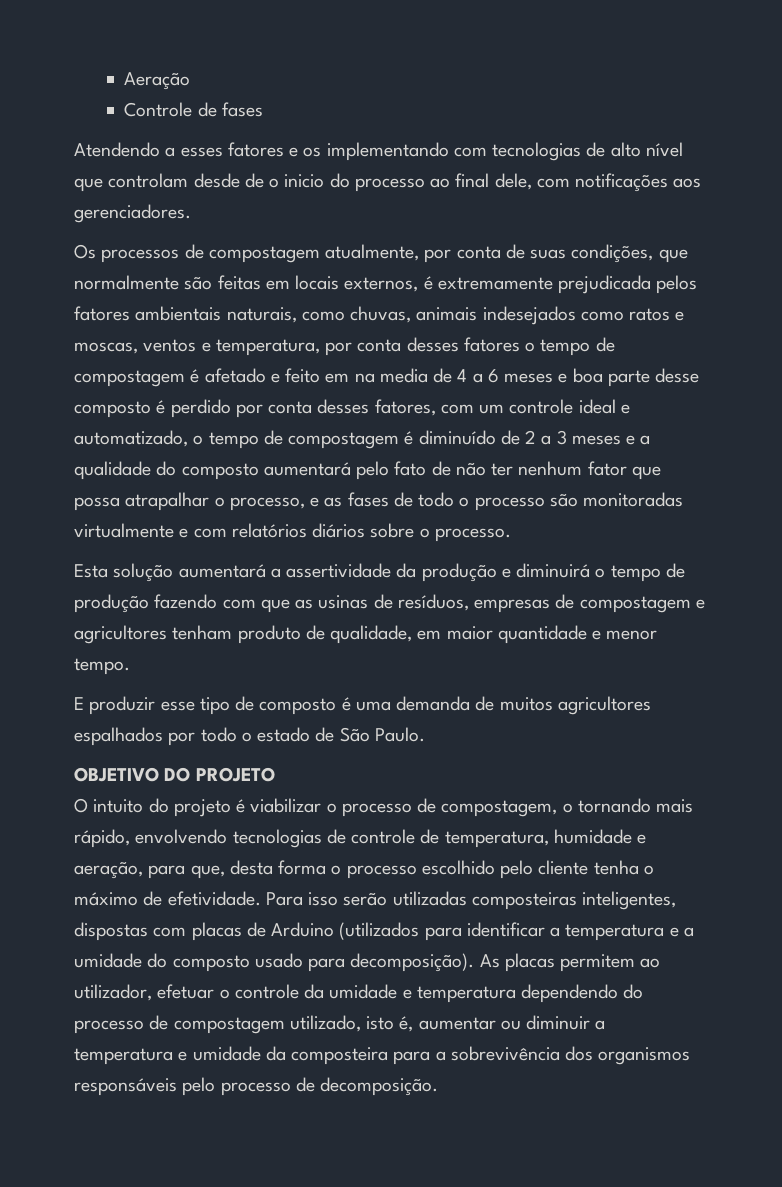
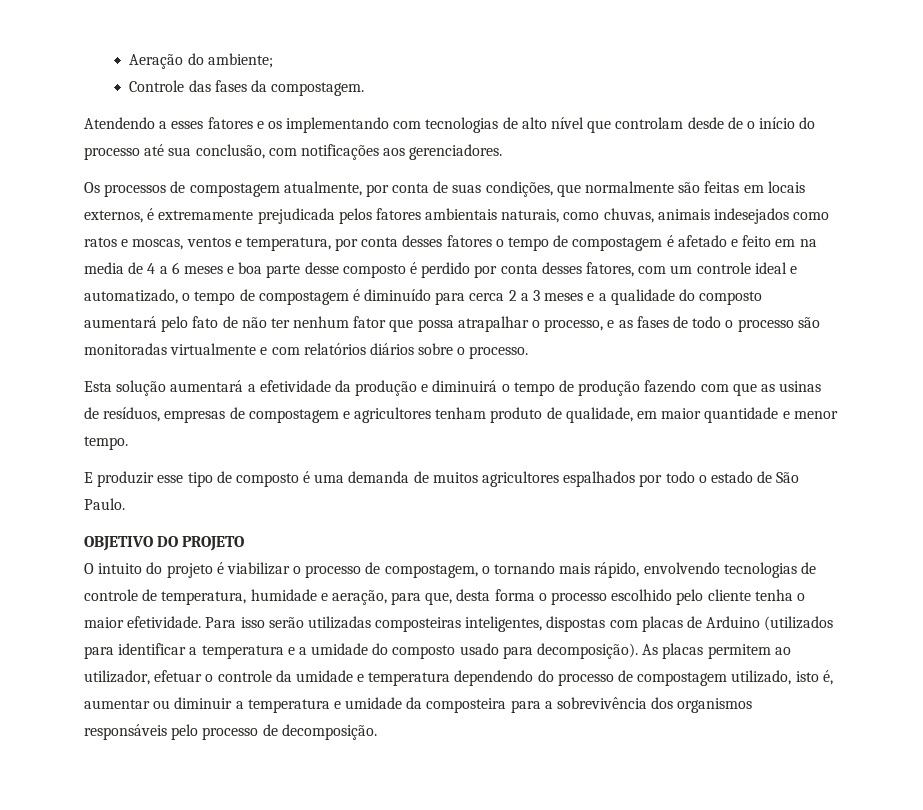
- Aeração
+ Aeração do ambiente;
- Controle de fases
+ Controle das fases da compostagem.
- Atendendo a esses fatores e os implementando com tecnologias de alto nível que controlam desde de o inicio do processo ao final dele, com notificações aos gerenciadores.
+ Atendendo a esses fatores e os implementando com tecnologias de alto nível que controlam desde de o início do processo até sua conclusão, com notificações aos gerenciadores.
- Os processos de compostagem atualmente, por conta de suas condições, que normalmente são feitas em locais externos, é extremamente prejudicada pelos fatores ambientais naturais, como chuvas, animais indesejados como ratos e moscas, ventos e temperatura, por conta desses fatores o tempo de compostagem é afetado e feito em na media de 4 a 6 meses e boa parte desse composto é perdido por conta desses fatores, com um controle ideal e automatizado, o tempo de compostagem é diminuído de 2 a 3 meses e a qualidade do composto aumentará pelo fato de não ter nenhum fator que possa atrapalhar o processo, e as fases de todo o processo são monitoradas virtualmente e com relatórios diários sobre o processo.
+ Os processos de compostagem atualmente, por conta de suas condições, que normalmente são feitas em locais externos, é extremamente prejudicada pelos fatores ambientais naturais, como chuvas, animais indesejados como ratos e moscas, ventos e temperatura, por conta desses fatores o tempo de compostagem é afetado e feito em na media de 4 a 6 meses e boa parte desse composto é perdido por conta desses fatores, com um controle ideal e automatizado, o tempo de compostagem é diminuído para cerca 2 a 3 meses e a qualidade do composto aumentará pelo fato de não ter nenhum fator que possa atrapalhar o processo, e as fases de todo o processo são monitoradas virtualmente e com relatórios diários sobre o processo.
- Esta solução aumentará a assertividade da produção e diminuirá o tempo de produção fazendo com que as usinas de resíduos, empresas de compostagem e agricultores tenham produto de qualidade, em maior quantidade e menor tempo.
+ Esta solução aumentará a efetividade da produção e diminuirá o tempo de produção fazendo com que as usinas de resíduos, empresas de compostagem e agricultores tenham produto de qualidade, em maior quantidade e menor tempo.
- O intuito do projeto é viabilizar o processo de compostagem, o tornando mais rápido, envolvendo tecnologias de controle de temperatura, humidade e aeração, para que, desta forma o processo escolhido pelo cliente tenha o máximo de efetividade.
+ O intuito do projeto é viabilizar o processo de compostagem, o tornando mais rápido, envolvendo tecnologias de controle de temperatura, humidade e aeração, para que, desta forma o processo escolhido pelo cliente tenha o maior efetividade.

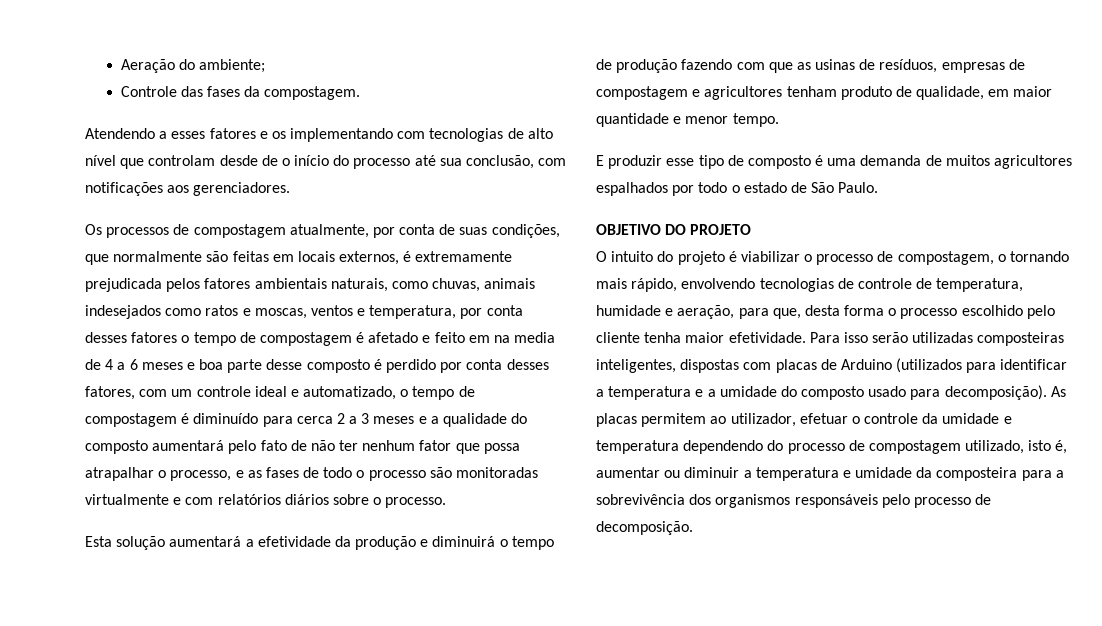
- O intuito do projeto é viabilizar o processo de compostagem, o tornando mais rápido, envolvendo tecnologias de controle de temperatura, humidade e aeração, para que, desta forma o processo escolhido pelo cliente tenha o maior efetividade.
+ O intuito do projeto é viabilizar o processo de compostagem, o tornando mais rápido, envolvendo tecnologias de controle de temperatura, humidade e aeração, para que, desta forma o processo escolhido pelo cliente tenha maior efetividade.

